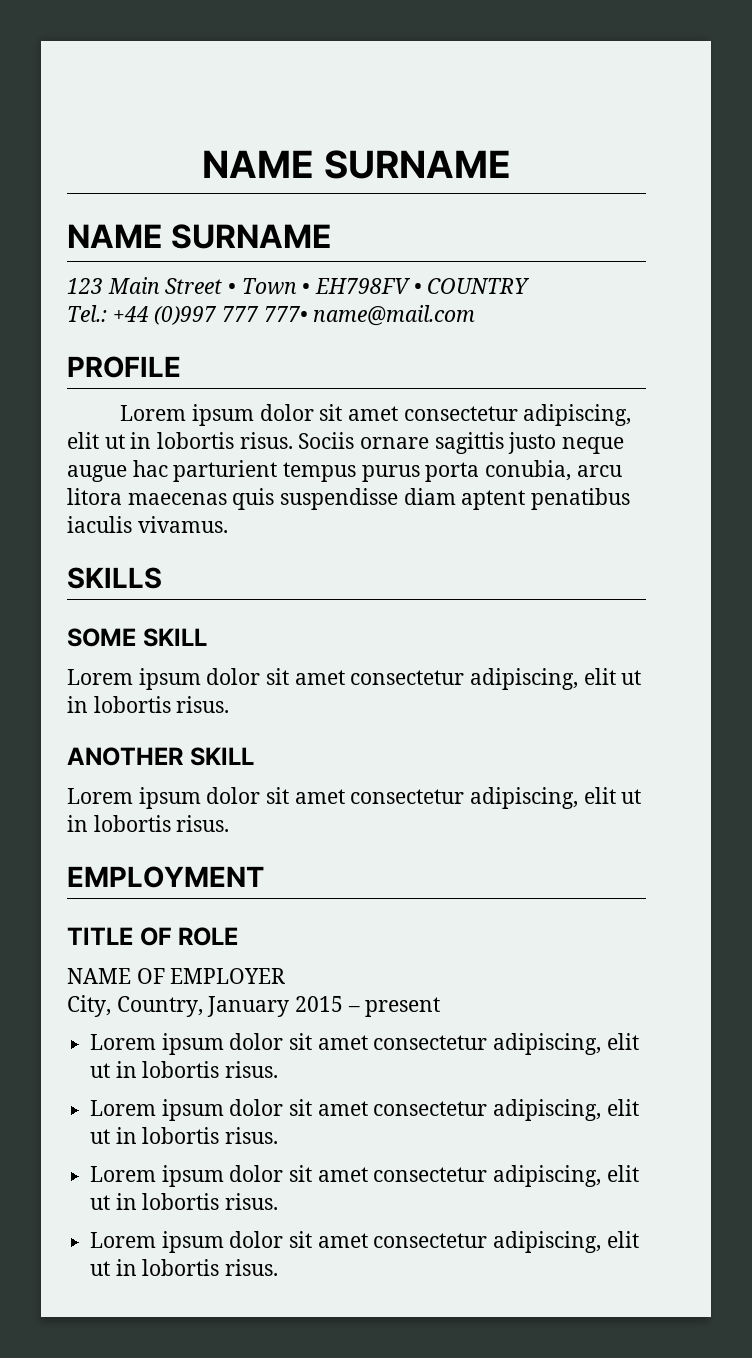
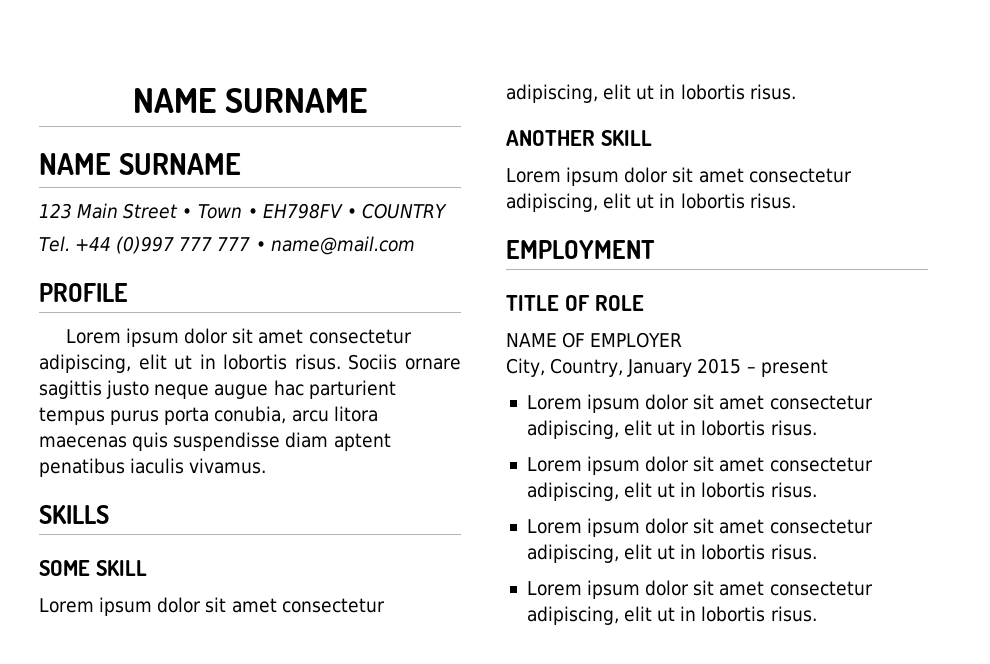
- Tel.: +44 (0)997 777 777• name@mail.com
+ Tel. +44 (0)997 777 777 • name@mail.com

